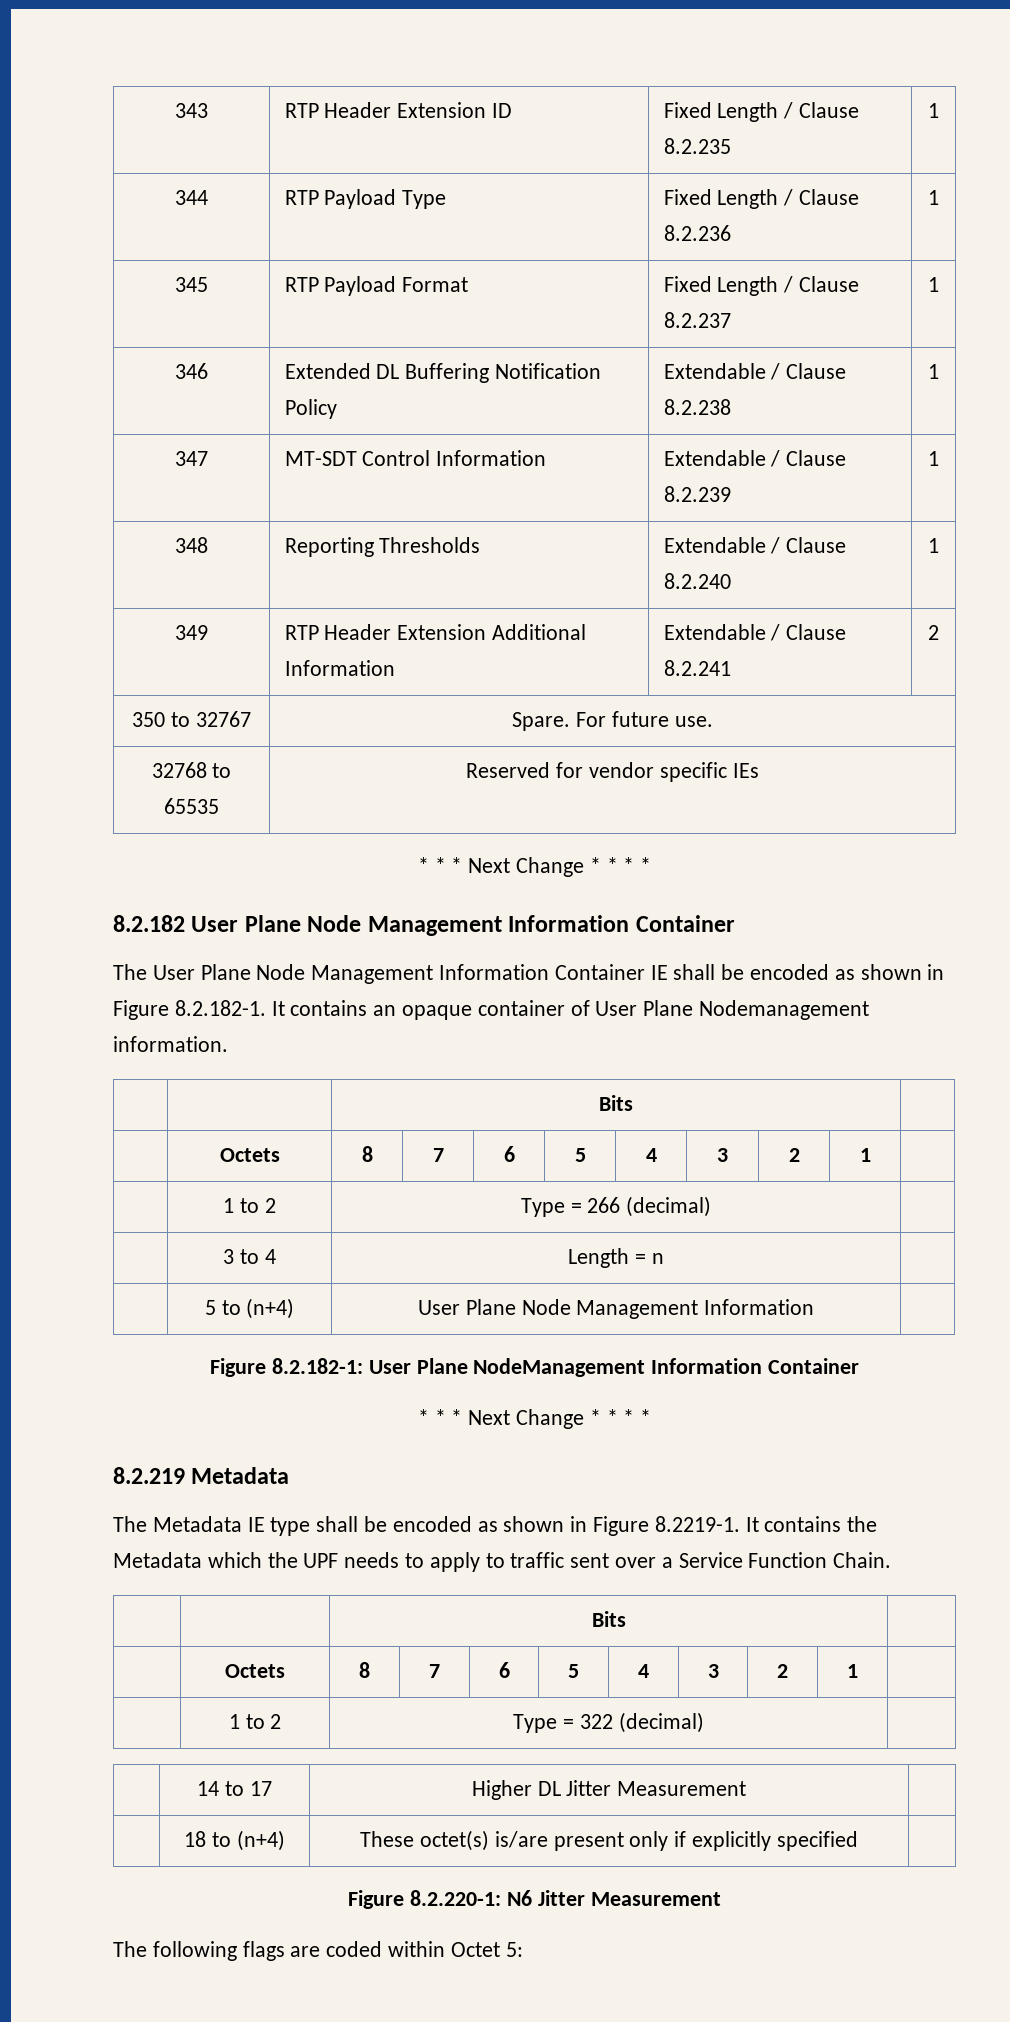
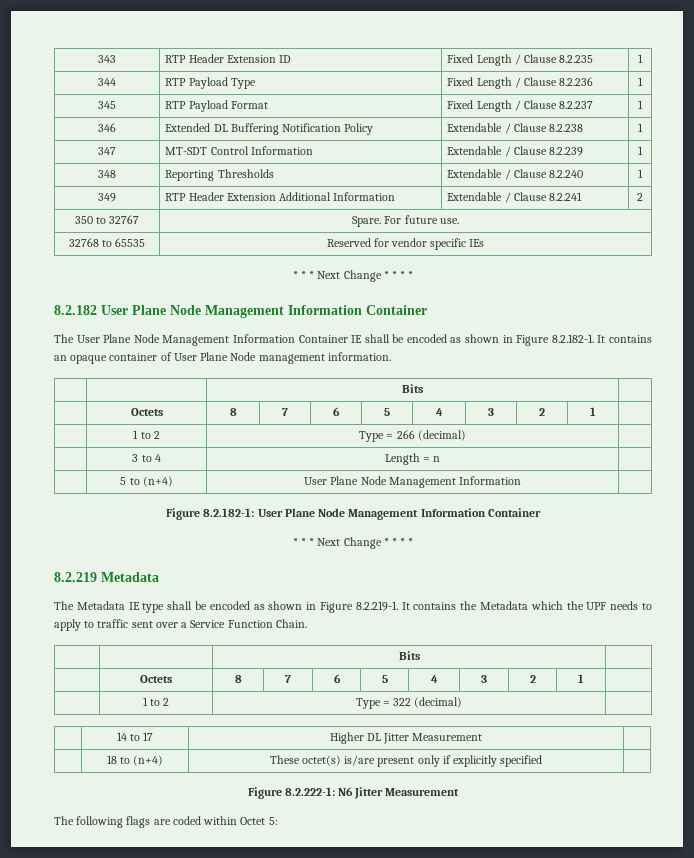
- The User Plane Node Management Information Container IE shall be encoded as shown in Figure 8.2.182-1. It contains an opaque container of User Plane Nodemanagement information.
+ The User Plane Node Management Information Container IE shall be encoded as shown in Figure 8.2.182-1. It contains an opaque container of User Plane Node management information.
- Figure 8.2.182-1: User Plane NodeManagement Information Container
+ Figure 8.2.182-1: User Plane Node Management Information Container
- The Metadata IE type shall be encoded as shown in Figure 8.2219-1. It contains the Metadata which the UPF needs to apply to traffic sent over a Service Function Chain.
+ The Metadata IE type shall be encoded as shown in Figure 8.2.219-1. It contains the Metadata which the UPF needs to apply to traffic sent over a Service Function Chain.
- Figure 8.2.220-1: N6 Jitter Measurement
+ Figure 8.2.222-1: N6 Jitter Measurement

